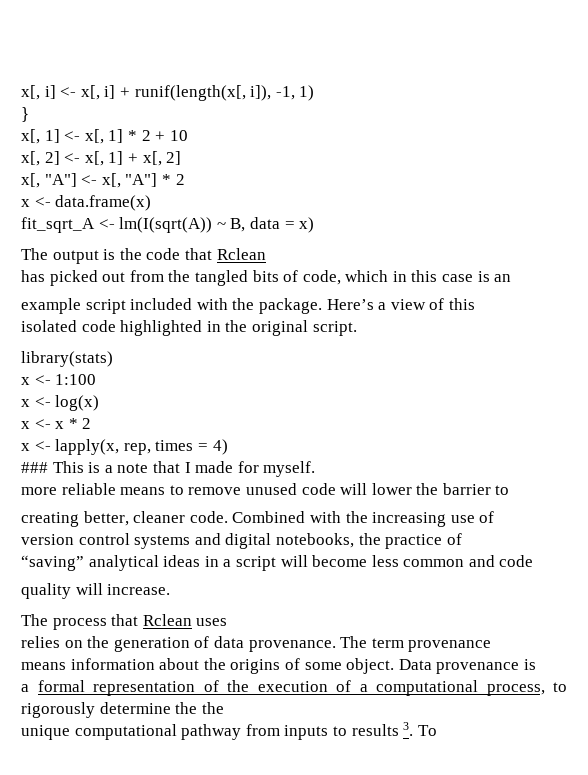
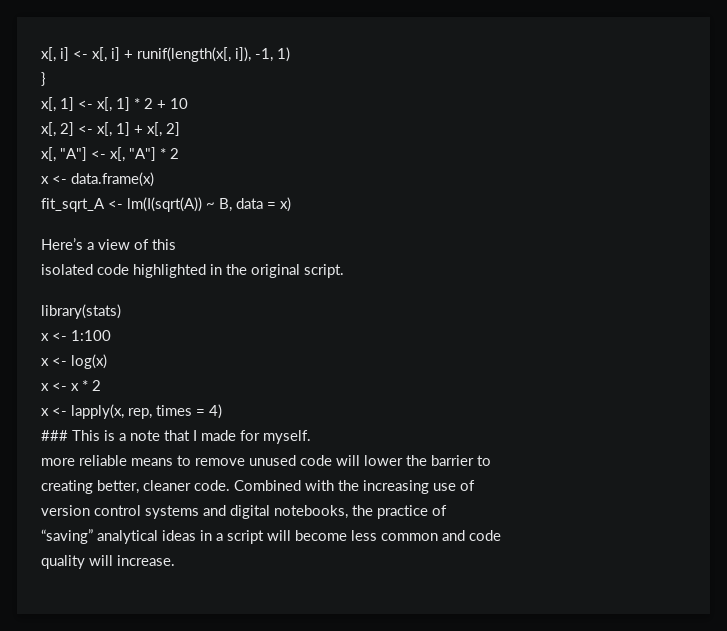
- The output is the code that Rclean
- has picked out from the tangled bits of code, which in this case is an
- example script included with the package.
- The process that Rclean uses
- relies on the generation of data provenance. The term provenance
- means information about the origins of some object. Data provenance is
- a formal representation of the execution of a computational process, to rigorously determine the the
- unique computational pathway from inputs to results 3. To

